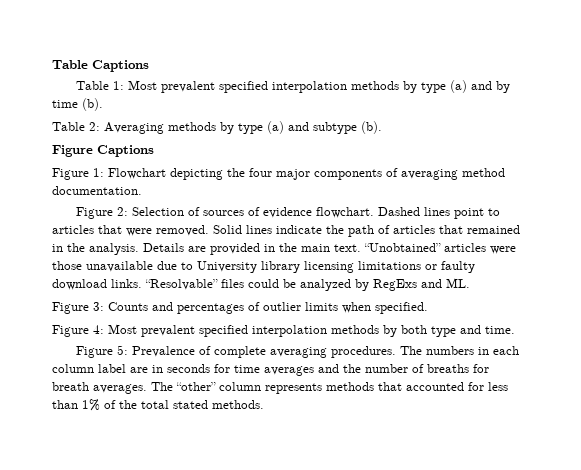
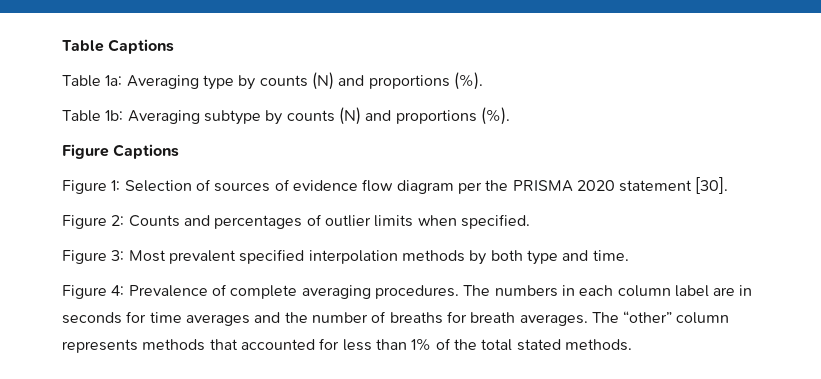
- Table 1: Most prevalent specified interpolation methods by type (a) and by time (b).
- Table 2: Averaging methods by type (a) and subtype (b).
+ Table 1a: Averaging type by counts (N) and proportions (%).
+ Table 1b: Averaging subtype by counts (N) and proportions (%).
  Figure Captions
- Figure 1: Flowchart depicting the four major components of averaging method documentation.
- Figure 2: Selection of sources of evidence flowchart. Dashed lines point to articles that were removed. Solid lines indicate the path of articles that remained in the analysis. Details are provided in the main text. “Unobtained” articles were those unavailable due to University library licensing limitations or faulty download links. “Resolvable” files could be analyzed by RegExs and ML.
- Figure 3: Counts and percentages of outlier limits when specified.
+ Figure 1: Selection of sources of evidence flow diagram per the PRISMA 2020 statement [30].
+ Figure 2: Counts and percentages of outlier limits when specified.
- Figure 4: Most prevalent specified interpolation methods by both type and time.
+ Figure 3: Most prevalent specified interpolation methods by both type and time.
- Figure 5: Prevalence of complete averaging procedures.
+ Figure 4: Prevalence of complete averaging procedures.

